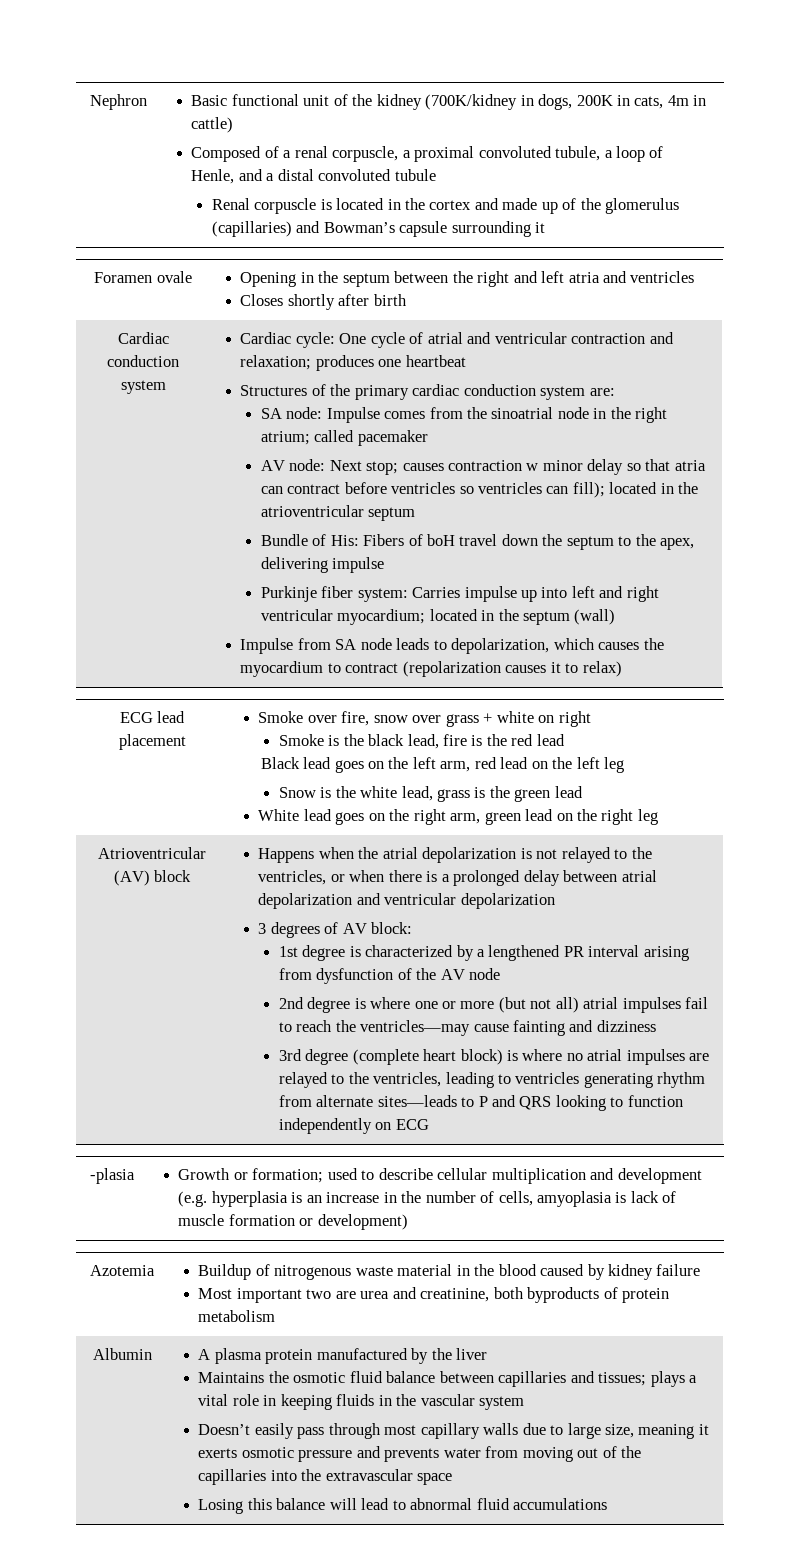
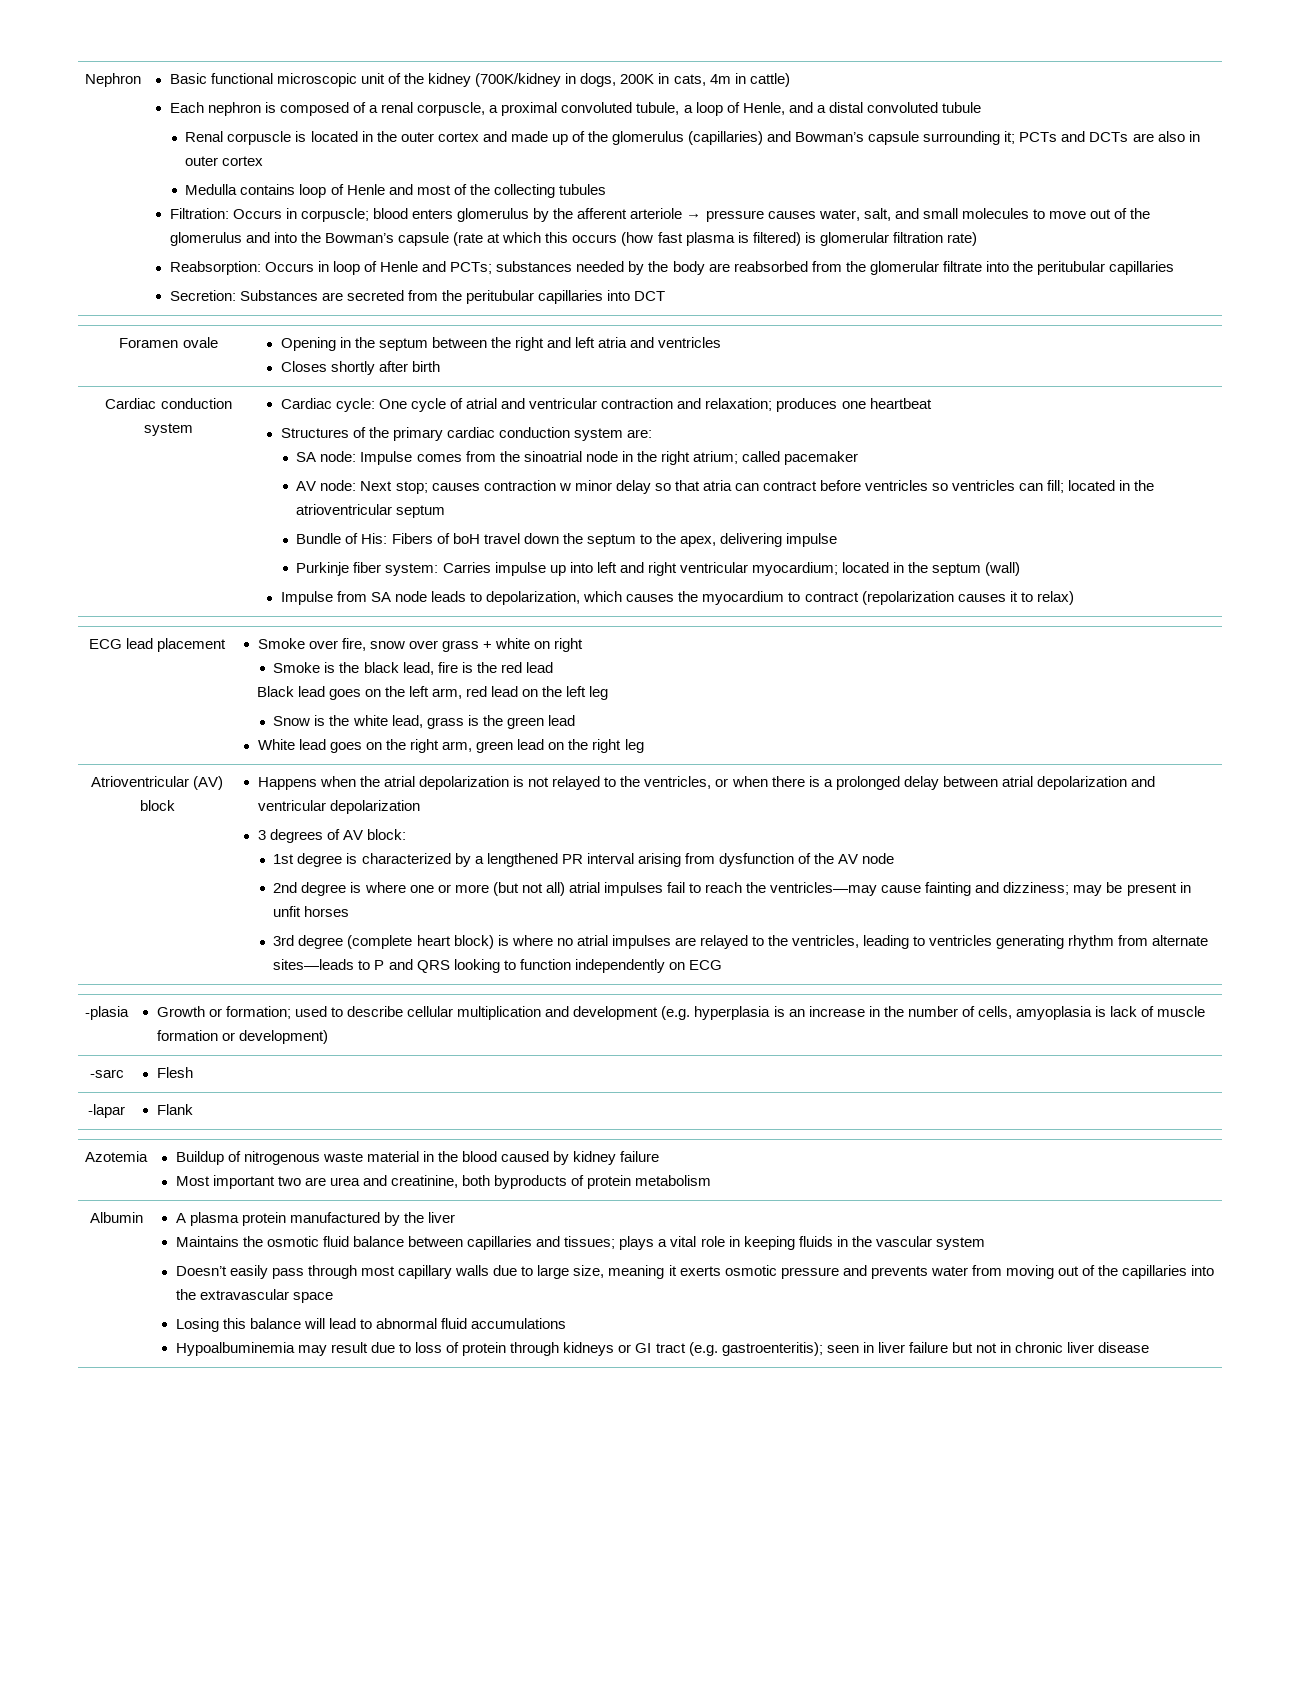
- Basic functional unit of the kidney (700K/kidney in dogs, 200K in cats, 4m in cattle)
+ Basic functional microscopic unit of the kidney (700K/kidney in dogs, 200K in cats, 4m in cattle)
- Composed of a renal corpuscle, a proximal convoluted tubule, a loop of Henle, and a distal convoluted tubule
+ Each nephron is composed of a renal corpuscle, a proximal convoluted tubule, a loop of Henle, and a distal convoluted tubule
- Renal corpuscle is located in the cortex and made up of the glomerulus (capillaries) and Bowman’s capsule surrounding it
+ Renal corpuscle is located in the outer cortex and made up of the glomerulus (capillaries) and Bowman’s capsule surrounding it; PCTs and DCTs are also in outer cortex
+ Medulla contains loop of Henle and most of the collecting tubules
+ Filtration: Occurs in corpuscle; blood enters glomerulus by the afferent arteriole → pressure causes water, salt, and small molecules to move out of the glomerulus and into the Bowman’s capsule (rate at which this occurs (how fast plasma is filtered) is glomerular filtration rate)
+ Reabsorption: Occurs in loop of Henle and PCTs; substances needed by the body are reabsorbed from the glomerular filtrate into the peritubular capillaries
+ Secretion: Substances are secreted from the peritubular capillaries into DCT
- AV node: Next stop; causes contraction w minor delay so that atria can contract before ventricles so ventricles can fill); located in the atrioventricular septum
+ AV node: Next stop; causes contraction w minor delay so that atria can contract before ventricles so ventricles can fill; located in the atrioventricular septum
- 2nd degree is where one or more (but not all) atrial impulses fail to reach the ventricles—may cause fainting and dizziness
+ 2nd degree is where one or more (but not all) atrial impulses fail to reach the ventricles—may cause fainting and dizziness; may be present in unfit horses
+ -sarc | Flesh
+ -lapar | Flank
+ Hypoalbuminemia may result due to loss of protein through kidneys or GI tract (e.g. gastroenteritis); seen in liver failure but not in chronic liver disease

